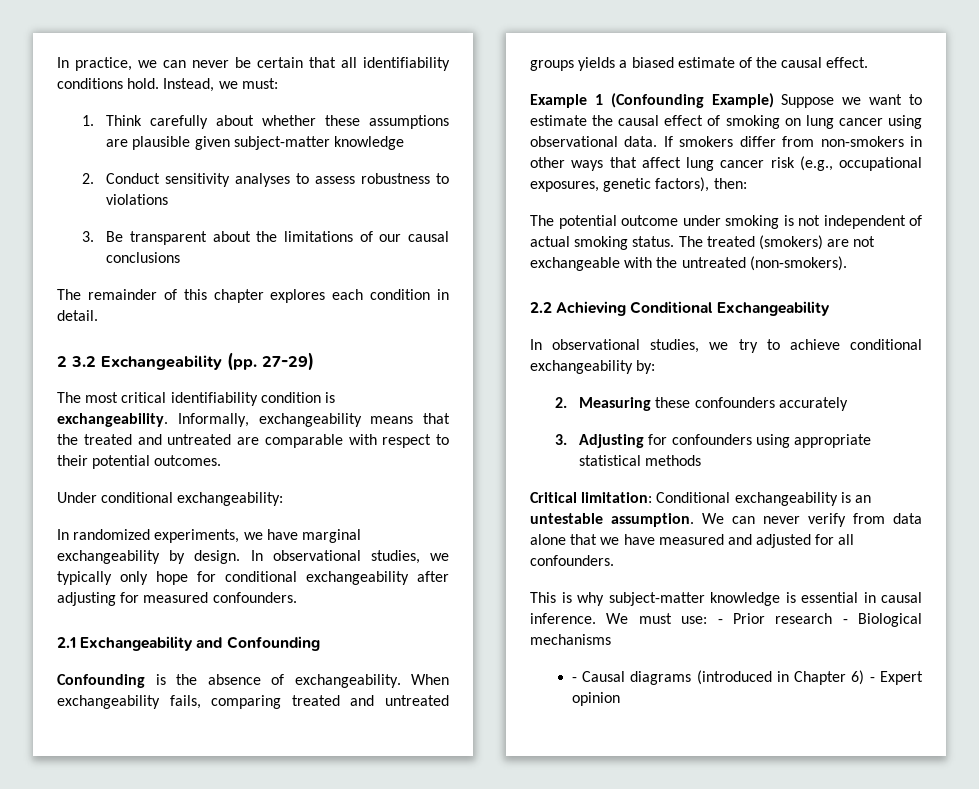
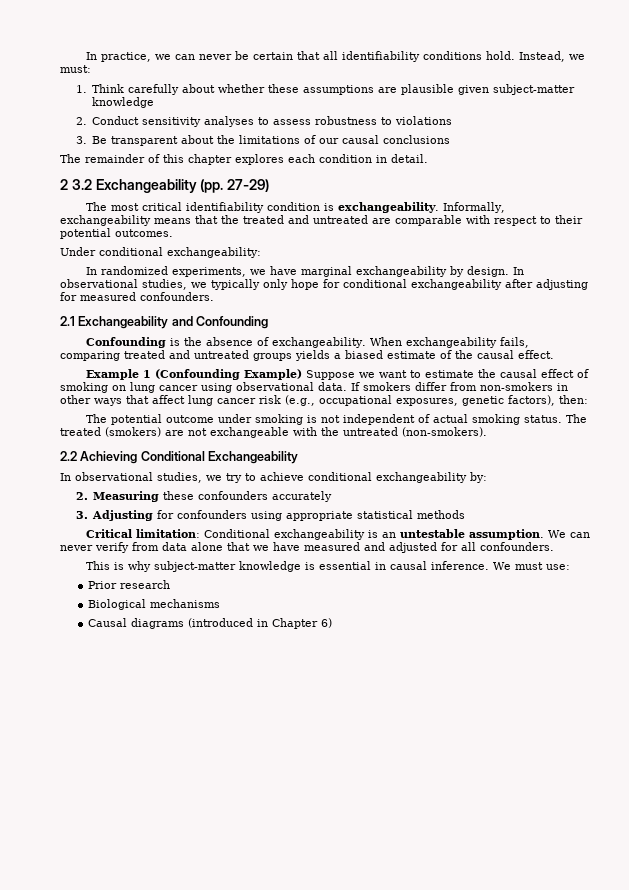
- We must use: - Prior research - Biological mechanisms
+ We must use:
+ Prior research
+ Biological mechanisms
- - Causal diagrams (introduced in Chapter 6) - Expert opinion
+ Causal diagrams (introduced in Chapter 6)

